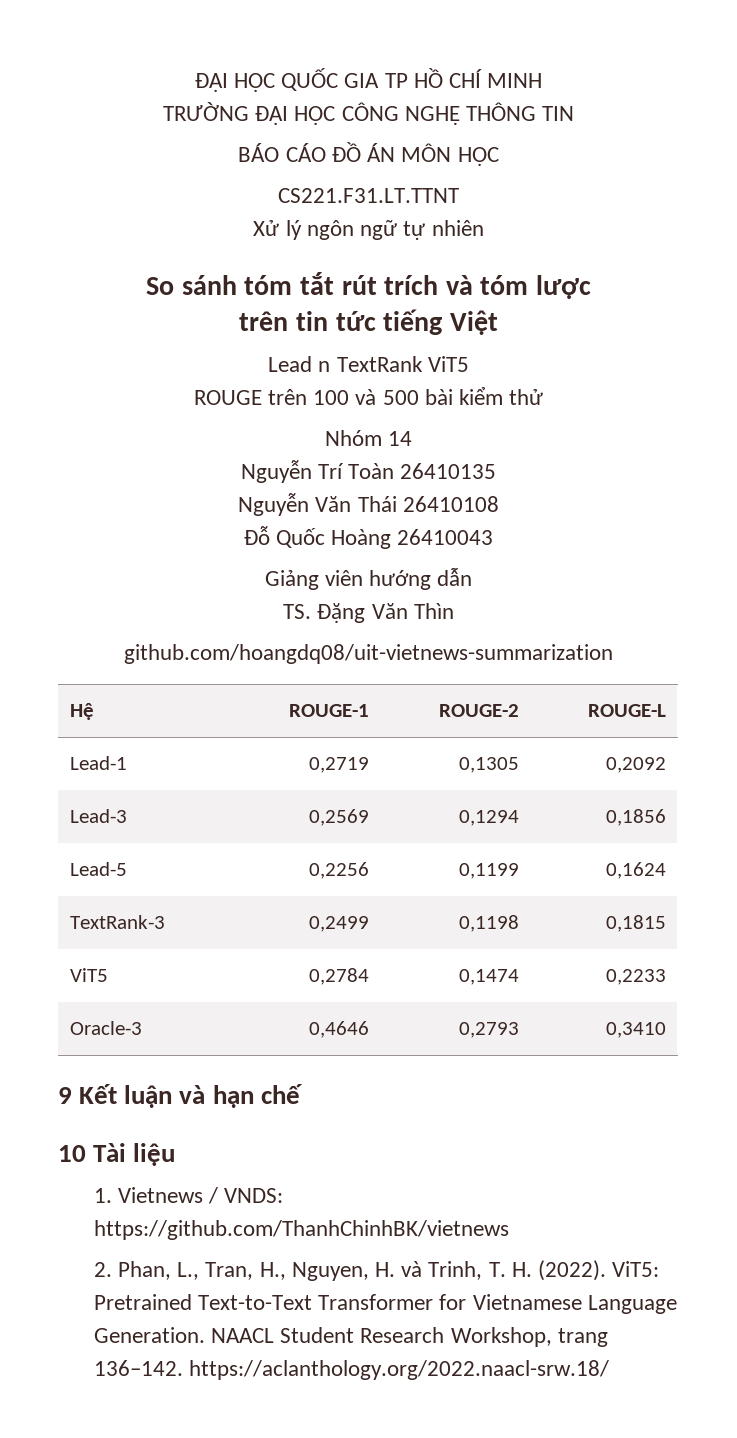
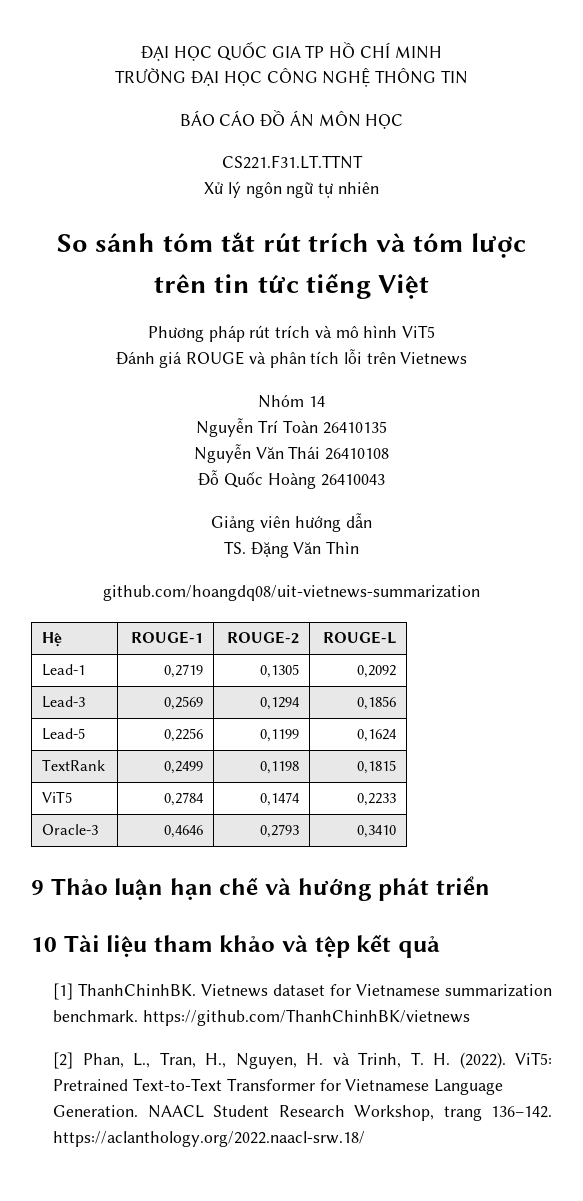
- Lead n TextRank ViT5
- ROUGE trên 100 và 500 bài kiểm thử
+ Phương pháp rút trích và mô hình ViT5
+ Đánh giá ROUGE và phân tích lỗi trên Vietnews
- TextRank-3 | 0,2499 | 0,1198 | 0,1815
+ TextRank | 0,2499 | 0,1198 | 0,1815
- 9 Kết luận và hạn chế
+ 9 Thảo luận hạn chế và hướng phát triển
- 10 Tài liệu
- 1. Vietnews / VNDS: https://github.com/ThanhChinhBK/vietnews
+ 10 Tài liệu tham khảo và tệp kết quả
+ [1] ThanhChinhBK. Vietnews dataset for Vietnamese summarization benchmark. https://github.com/ThanhChinhBK/vietnews
- 2. Phan, L., Tran, H., Nguyen, H. và Trinh, T. H. (2022).
+ [2] Phan, L., Tran, H., Nguyen, H. và Trinh, T. H. (2022).

